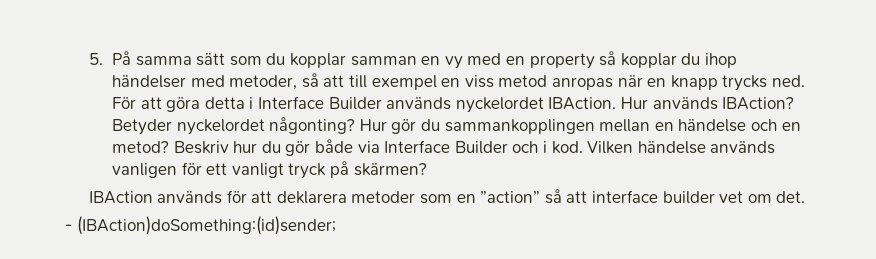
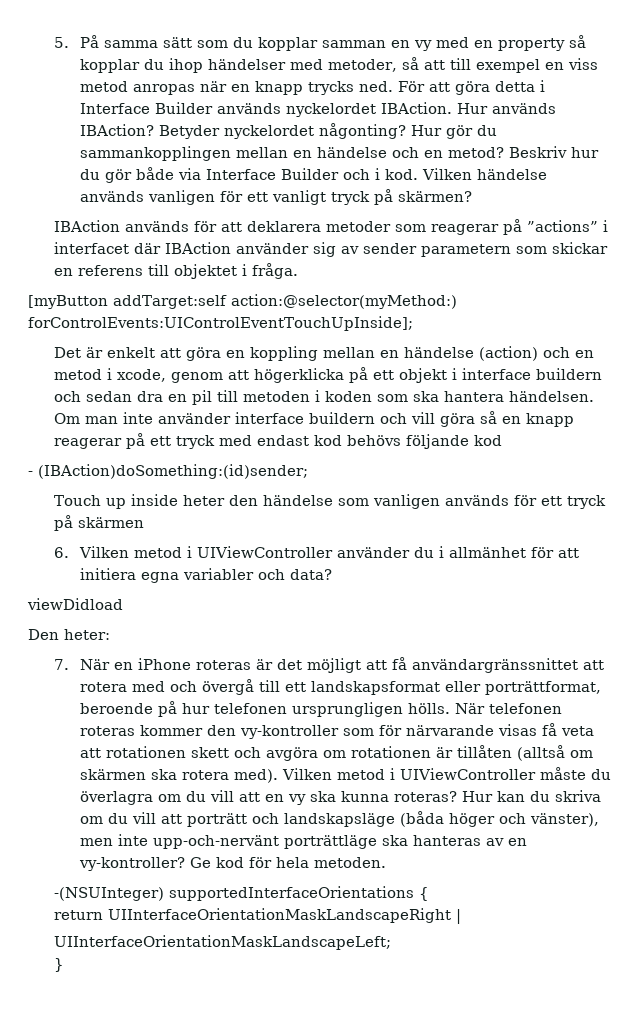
- IBAction används för att deklarera metoder som en ”action” så att interface builder vet om det.
+ IBAction används för att deklarera metoder som reagerar på ”actions” i interfacet där IBAction använder sig av sender parametern som skickar en referens till objektet i fråga.
+ [myButton addTarget:self action:@selector(myMethod:) forControlEvents:UIControlEventTouchUpInside];
+ Det är enkelt att göra en koppling mellan en händelse (action) och en metod i xcode, genom att högerklicka på ett objekt i interface buildern och sedan dra en pil till metoden i koden som ska hantera händelsen. Om man inte använder interface buildern och vill göra så en knapp reagerar på ett tryck med endast kod behövs följande kod
  - (IBAction)doSomething:(id)sender;
+ Touch up inside heter den händelse som vanligen används för ett tryck på skärmen
+ 6. Vilken metod i UIViewController använder du i allmänhet för att initiera egna variabler och data?
+ viewDidload
+ Den heter:
+ 7. När en iPhone roteras är det möjligt att få användargränssnittet att rotera med och övergå till ett landskapsformat eller porträttformat, beroende på hur telefonen ursprungligen hölls. När telefonen roteras kommer den vy-kontroller som för närvarande visas få veta att rotationen skett och avgöra om rotationen är tillåten (alltså om skärmen ska rotera med). Vilken metod i UIViewController måste du överlagra om du vill att en vy ska kunna roteras? Hur kan du skriva om du vill att porträtt och landskapsläge (båda höger och vänster), men inte upp-och-nervänt porträttläge ska hanteras av en vy-kontroller? Ge kod för hela metoden.
+ -(NSUInteger) supportedInterfaceOrientations {
+ return UIInterfaceOrientationMaskLandscapeRight |
+ UIInterfaceOrientationMaskLandscapeLeft;
+ }

